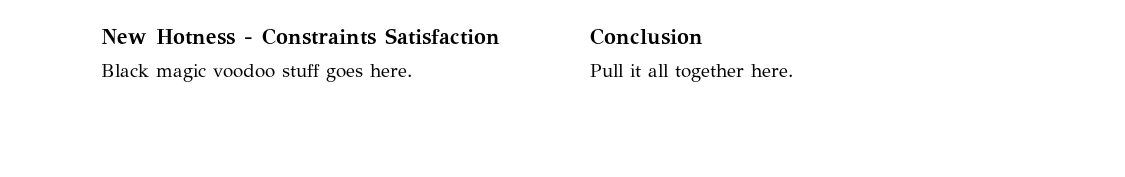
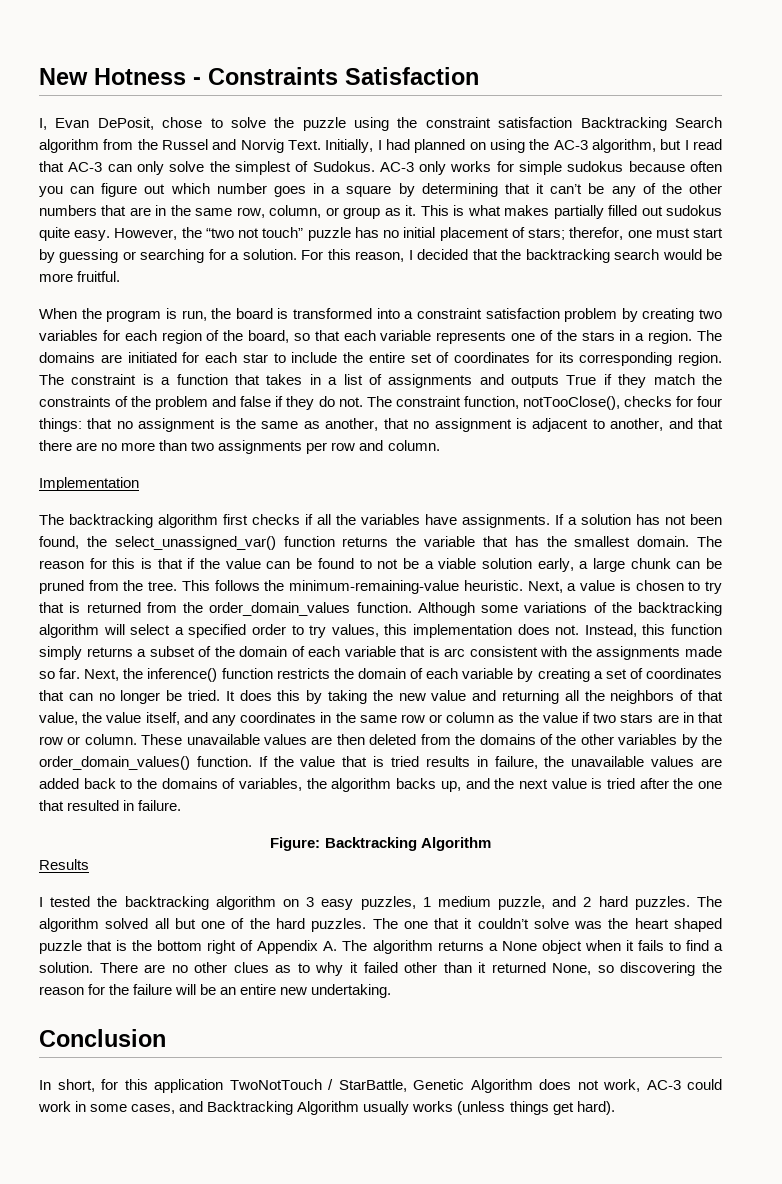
- Black magic voodoo stuff goes here.
+ I, Evan DePosit, chose to solve the puzzle using the constraint satisfaction Backtracking Search algorithm from the Russel and Norvig Text. Initially, I had planned on using the AC-3 algorithm, but I read that AC-3 can only solve the simplest of Sudokus. AC-3 only works for simple sudokus because often you can figure out which number goes in a square by determining that it can’t be any of the other numbers that are in the same row, column, or group as it. This is what makes partially filled out sudokus quite easy. However, the “two not touch” puzzle has no initial placement of stars; therefor, one must start by guessing or searching for a solution. For this reason, I decided that the backtracking search would be more fruitful.
+ When the program is run, the board is transformed into a constraint satisfaction problem by creating two variables for each region of the board, so that each variable represents one of the stars in a region. The domains are initiated for each star to include the entire set of coordinates for its corresponding region. The constraint is a function that takes in a list of assignments and outputs True if they match the constraints of the problem and false if they do not. The constraint function, notTooClose(), checks for four things: that no assignment is the same as another, that no assignment is adjacent to another, and that there are no more than two assignments per row and column.
+ Implementation
+ The backtracking algorithm first checks if all the variables have assignments. If a solution has not been found, the select_unassigned_var() function returns the variable that has the smallest domain. The reason for this is that if the value can be found to not be a viable solution early, a large chunk can be pruned from the tree. This follows the minimum-remaining-value heuristic. Next, a value is chosen to try that is returned from the order_domain_values function. Although some variations of the backtracking algorithm will select a specified order to try values, this implementation does not. Instead, this function simply returns a subset of the domain of each variable that is arc consistent with the assignments made so far. Next, the inference() function restricts the domain of each variable by creating a set of coordinates that can no longer be tried. It does this by taking the new value and returning all the neighbors of that value, the value itself, and any coordinates in the same row or column as the value if two stars are in that row or column. These unavailable values are then deleted from the domains of the other variables by the order_domain_values() function. If the value that is tried results in failure, the unavailable values are added back to the domains of variables, the algorithm backs up, and the next value is tried after the one that resulted in failure.
+ Figure: Backtracking Algorithm
+ Results
+ I tested the backtracking algorithm on 3 easy puzzles, 1 medium puzzle, and 2 hard puzzles. The algorithm solved all but one of the hard puzzles. The one that it couldn’t solve was the heart shaped puzzle that is the bottom right of Appendix A. The algorithm returns a None object when it fails to find a solution. There are no other clues as to why it failed other than it returned None, so discovering the reason for the failure will be an entire new undertaking.
  Conclusion
- Pull it all together here.
+ In short, for this application TwoNotTouch / StarBattle, Genetic Algorithm does not work, AC-3 could work in some cases, and Backtracking Algorithm usually works (unless things get hard).

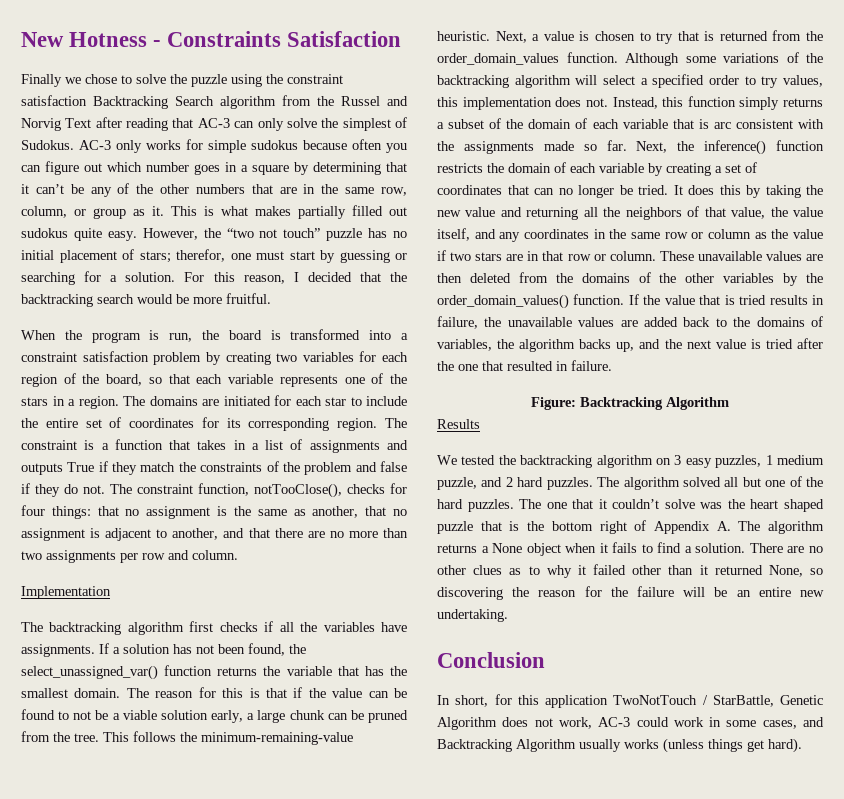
- I, Evan DePosit, chose to solve the puzzle using the constraint satisfaction Backtracking Search algorithm from the Russel and Norvig Text. Initially, I had planned on using the AC-3 algorithm, but I read that AC-3 can only solve the simplest of Sudokus.
+ Finally we chose to solve the puzzle using the constraint satisfaction Backtracking Search algorithm from the Russel and Norvig Text after reading that AC-3 can only solve the simplest of Sudokus.
- I tested the backtracking algorithm on 3 easy puzzles, 1 medium puzzle, and 2 hard puzzles.
+ We tested the backtracking algorithm on 3 easy puzzles, 1 medium puzzle, and 2 hard puzzles.

